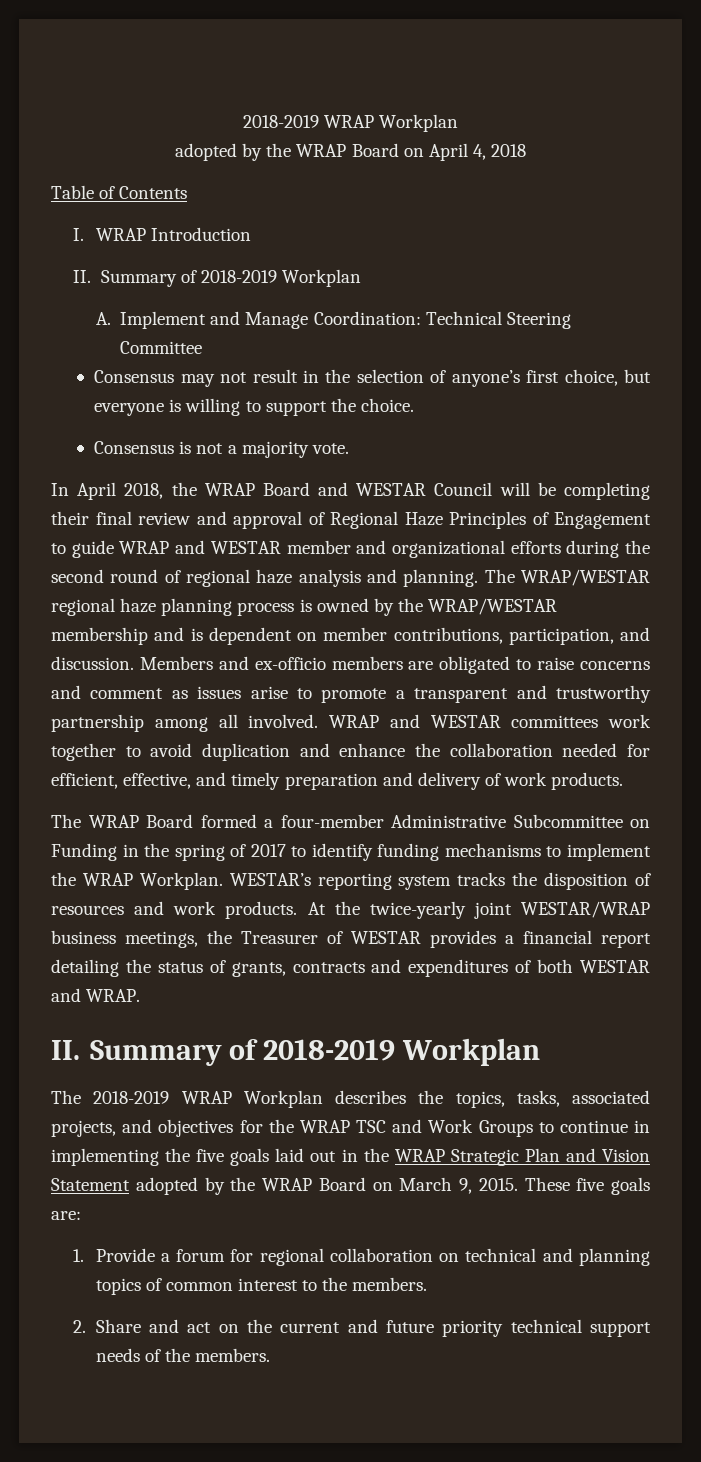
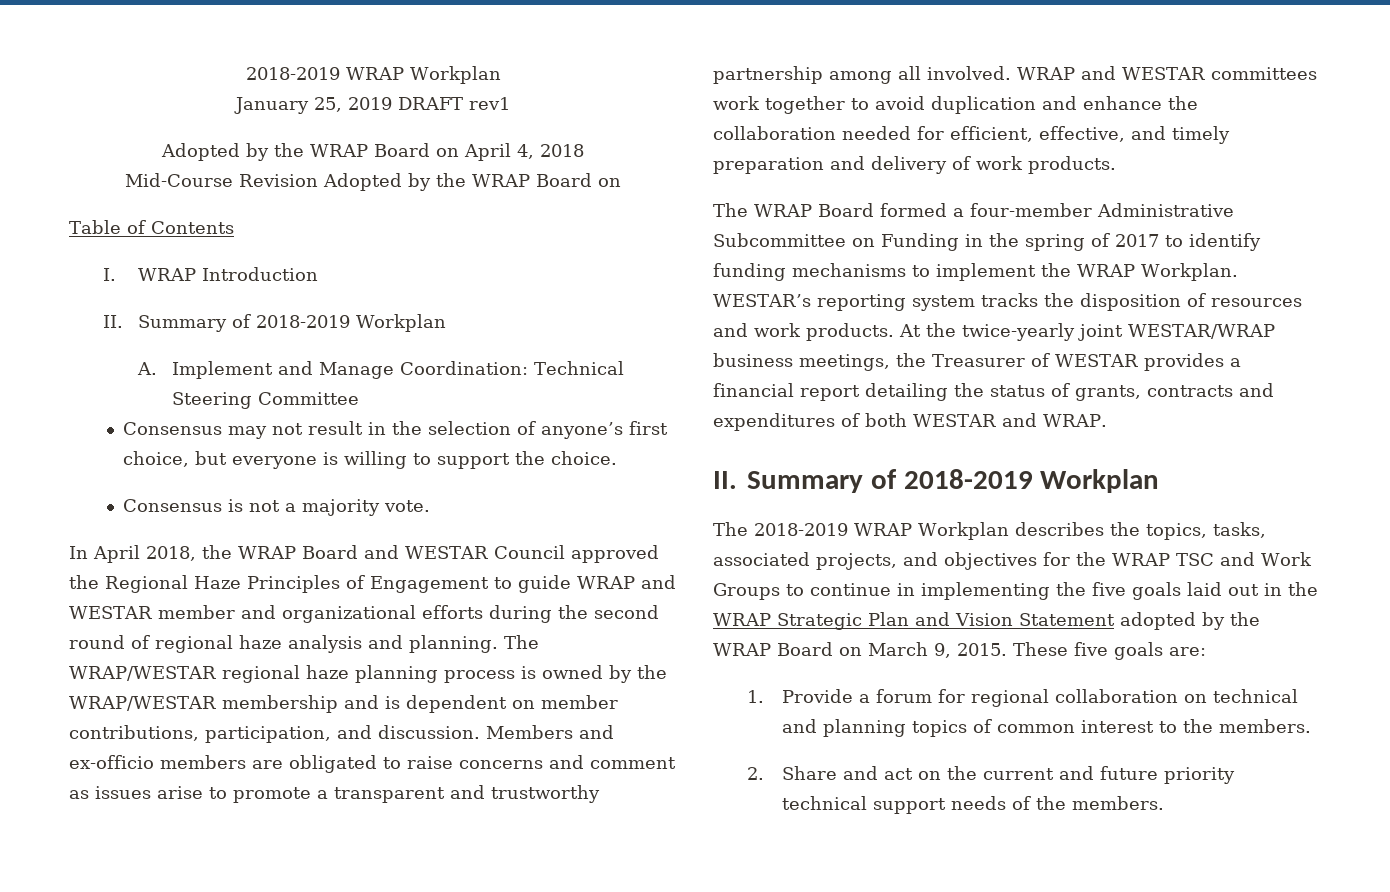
- adopted by the WRAP Board on April 4, 2018
+ January 25, 2019 DRAFT rev1
+ Adopted by the WRAP Board on April 4, 2018
+ Mid-Course Revision Adopted by the WRAP Board on
- In April 2018, the WRAP Board and WESTAR Council will be completing their final review and approval of Regional Haze Principles of Engagement to guide WRAP and WESTAR member and organizational efforts during the second round of regional haze analysis and planning.
+ In April 2018, the WRAP Board and WESTAR Council approved the Regional Haze Principles of Engagement to guide WRAP and WESTAR member and organizational efforts during the second round of regional haze analysis and planning.

